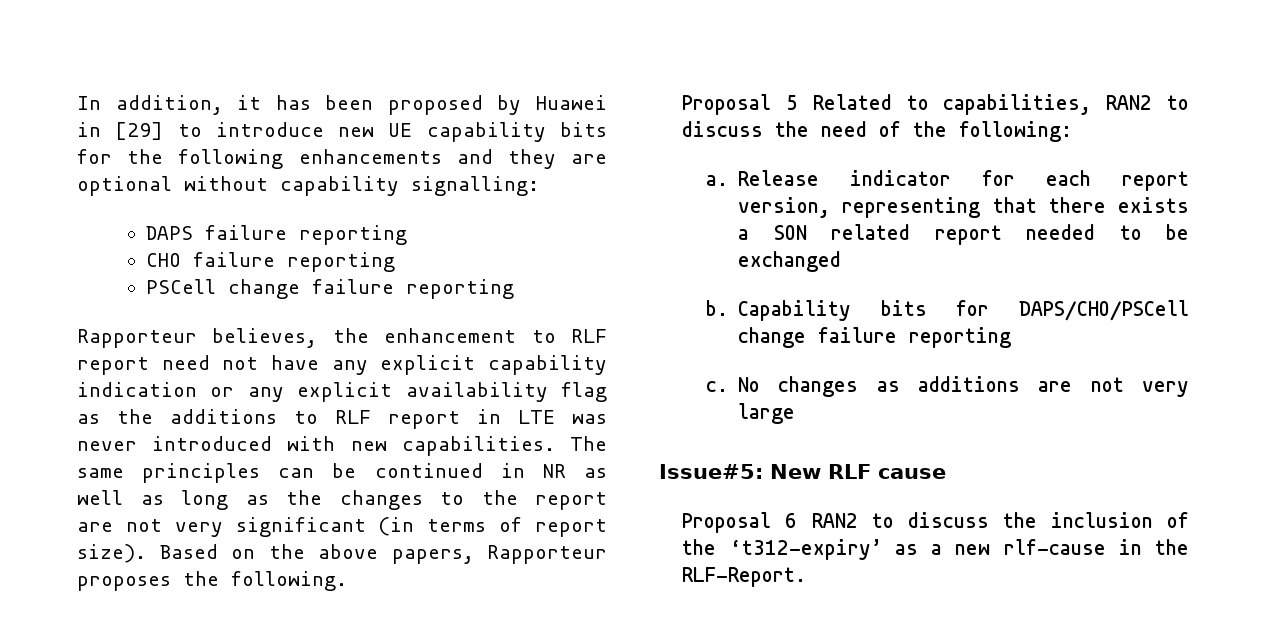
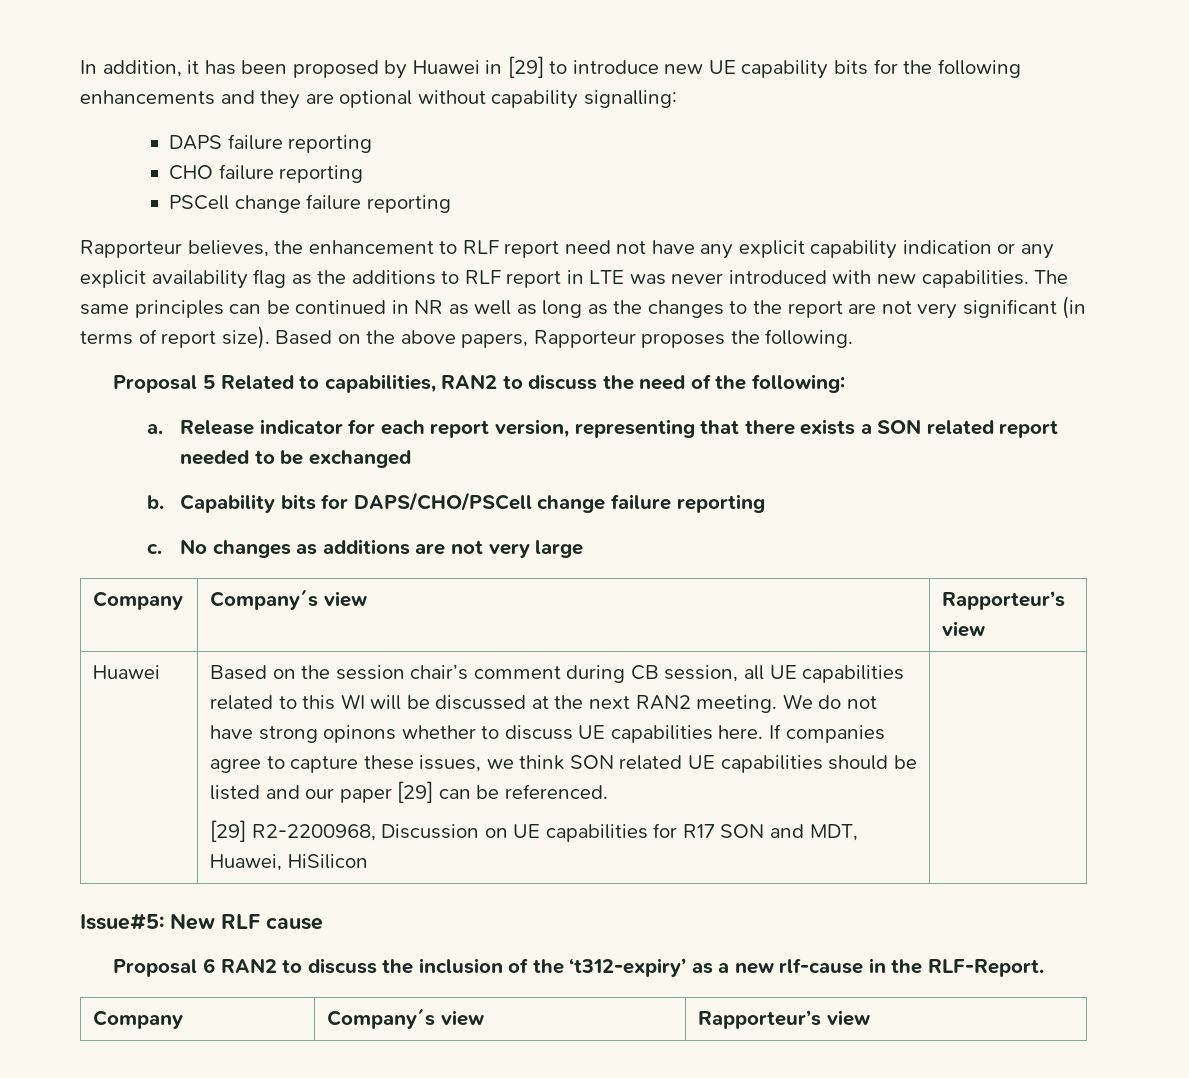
  No changes as additions are not very large
+ Company | Company´s view | Rapporteur’s view
+ Huawei | Based on the session chair’s comment during CB session, all UE capabilities related to this WI will be discussed at the next RAN2 meeting. We do not have strong opinons whether to discuss UE capabilities here. If companies agree to capture these issues, we think SON related UE capabilities should be listed and our paper [29] can be referenced.
+ [29] R2-2200968, Discussion on UE capabilities for R17 SON and MDT, Huawei, HiSilicon
  Proposal 6 RAN2 to discuss the inclusion of the ‘t312-expiry’ as a new rlf-cause in the RLF-Report.
+ Company | Company´s view | Rapporteur’s view

